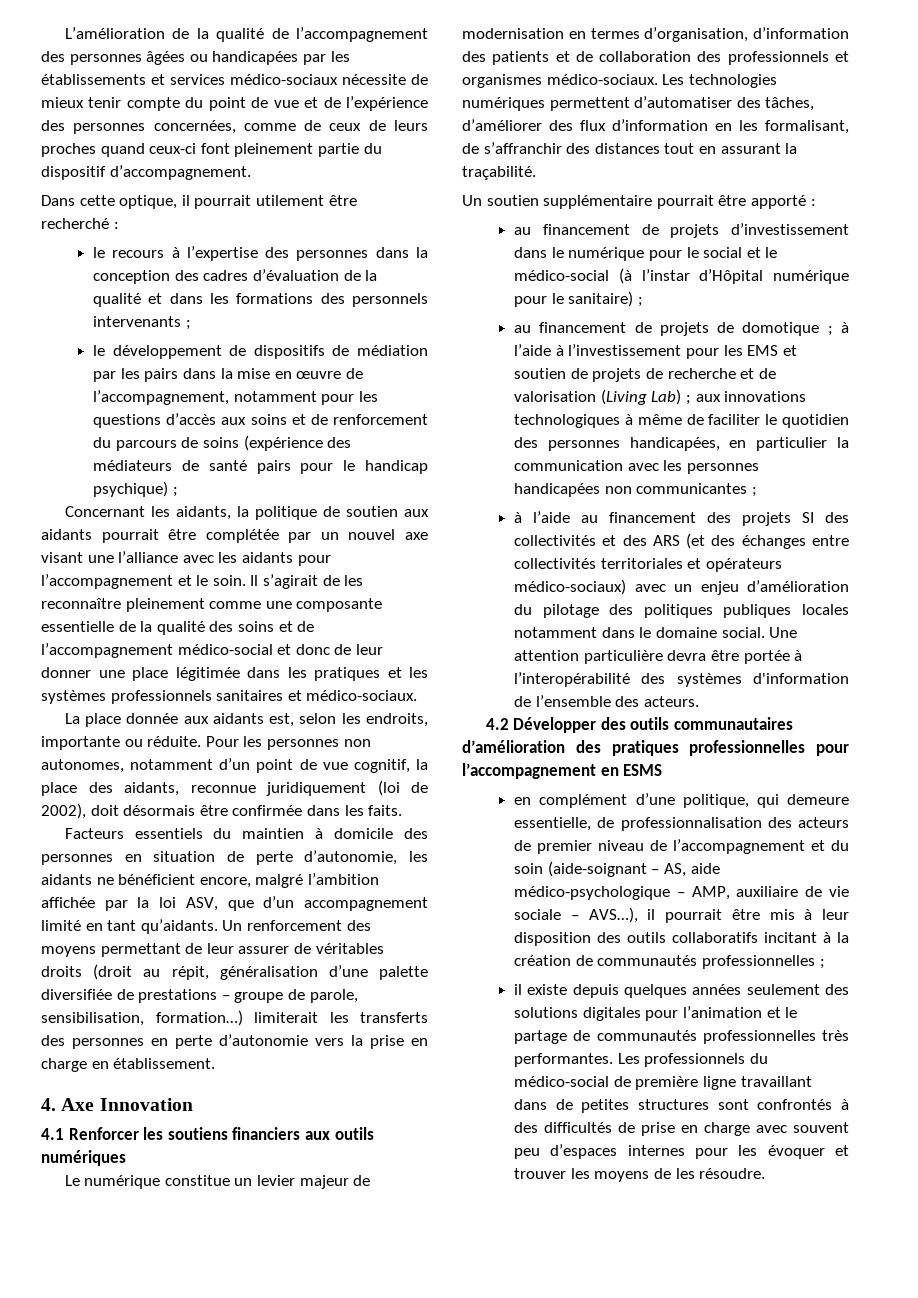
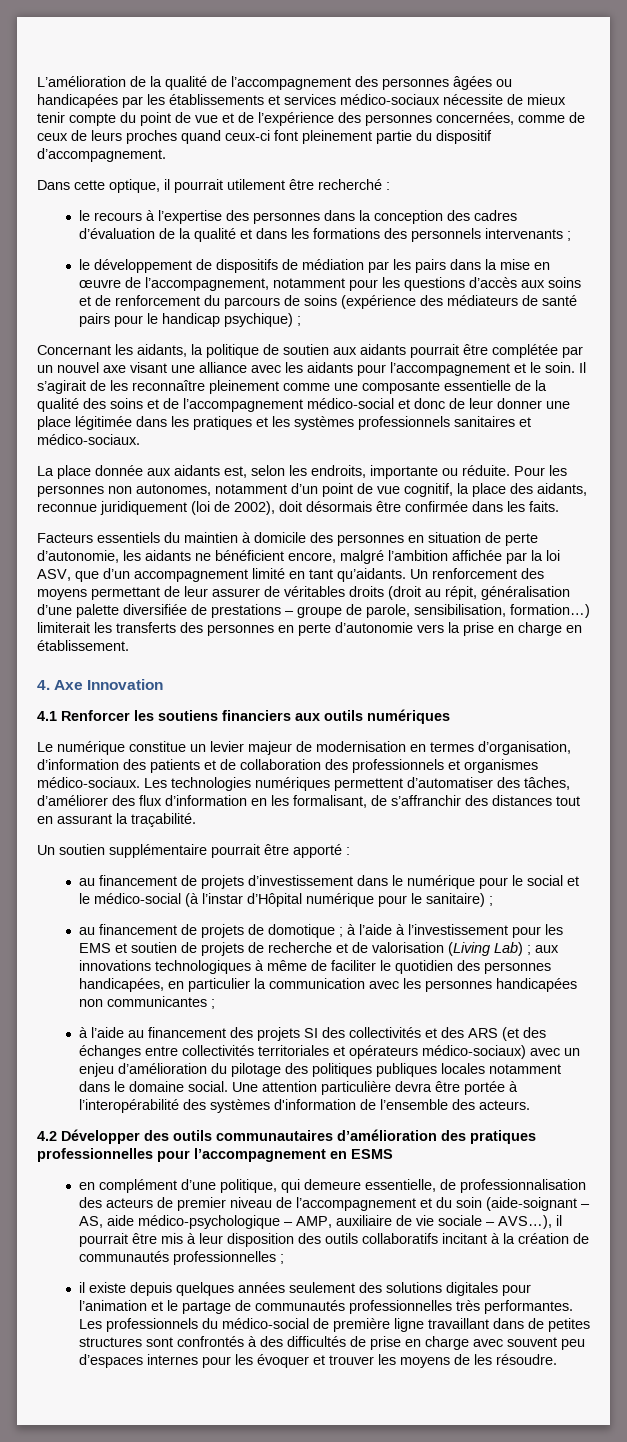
- Concernant les aidants, la politique de soutien aux aidants pourrait être complétée par un nouvel axe visant une l’alliance avec les aidants pour l’accompagnement et le soin.
+ Concernant les aidants, la politique de soutien aux aidants pourrait être complétée par un nouvel axe visant une alliance avec les aidants pour l’accompagnement et le soin.

